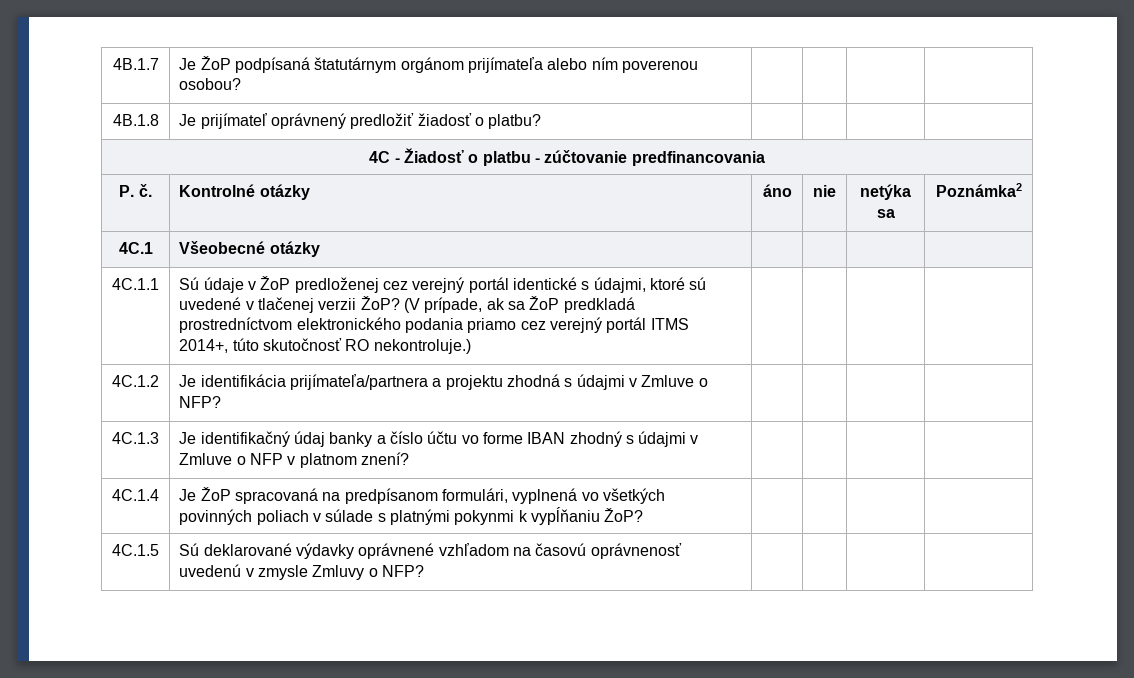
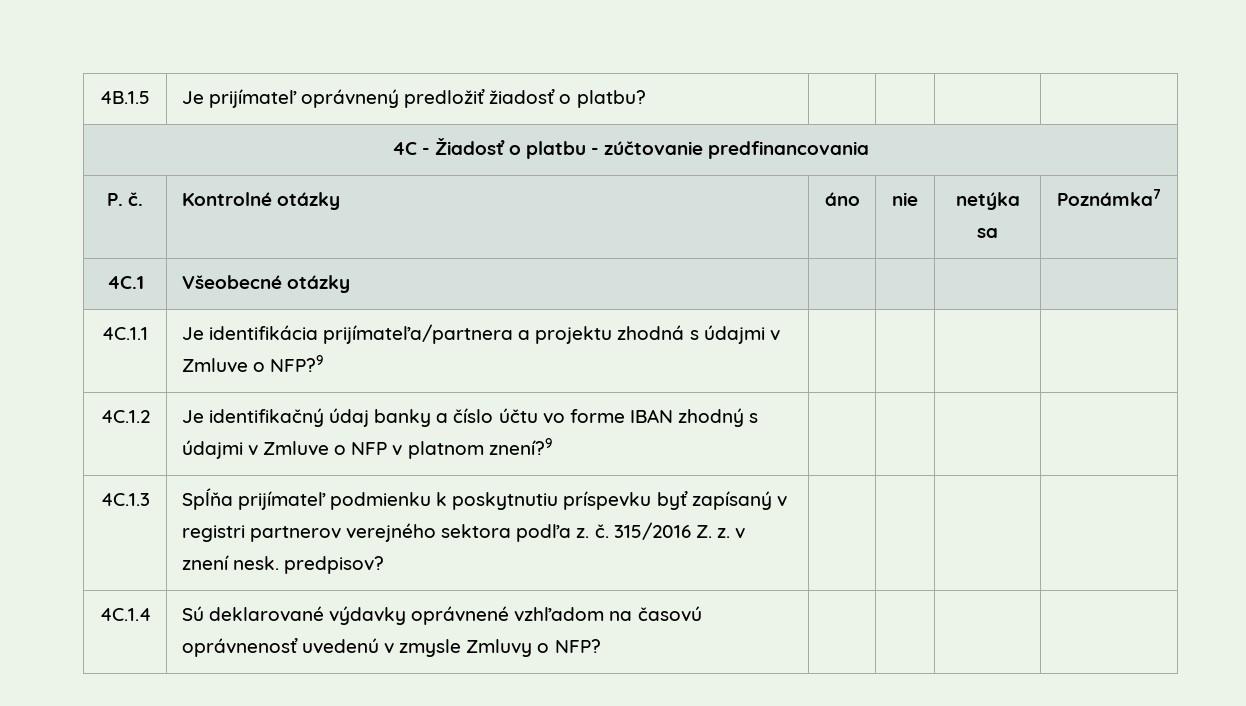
- 4B.1.7 | Je ŽoP podpísaná štatutárnym orgánom prijímateľa alebo ním poverenou osobou? | | | |
- 4B.1.8 | Je prijímateľ oprávnený predložiť žiadosť o platbu? | | | |
+ 4B.1.5 | Je prijímateľ oprávnený predložiť žiadosť o platbu? | | | |
- P. č. | Kontrolné otázky | áno | nie | netýka sa | Poznámka2
+ P. č. | Kontrolné otázky | áno | nie | netýka sa | Poznámka7
- 4C.1.1 | Sú údaje v ŽoP predloženej cez verejný portál identické s údajmi, ktoré sú uvedené v tlačenej verzii ŽoP? (V prípade, ak sa ŽoP predkladá prostredníctvom elektronického podania priamo cez verejný portál ITMS 2014+, túto skutočnosť RO nekontroluje.) | | | |
- 4C.1.2 | Je identifikácia prijímateľa/partnera a projektu zhodná s údajmi v Zmluve o NFP? | | | |
- 4C.1.3 | Je identifikačný údaj banky a číslo účtu vo forme IBAN zhodný s údajmi v Zmluve o NFP v platnom znení? | | | |
- 4C.1.4 | Je ŽoP spracovaná na predpísanom formulári, vyplnená vo všetkých povinných poliach v súlade s platnými pokynmi k vypĺňaniu ŽoP? | | | |
- 4C.1.5 | Sú deklarované výdavky oprávnené vzhľadom na časovú oprávnenosť uvedenú v zmysle Zmluvy o NFP? | | | |
+ 4C.1.1 | Je identifikácia prijímateľa/partnera a projektu zhodná s údajmi v Zmluve o NFP?9 | | | |
+ 4C.1.2 | Je identifikačný údaj banky a číslo účtu vo forme IBAN zhodný s údajmi v Zmluve o NFP v platnom znení?9 | | | |
+ 4C.1.3 | Spĺňa prijímateľ podmienku k poskytnutiu príspevku byť zapísaný v registri partnerov verejného sektora podľa z. č. 315/2016 Z. z. v znení nesk. predpisov? | | | |
+ 4C.1.4 | Sú deklarované výdavky oprávnené vzhľadom na časovú oprávnenosť uvedenú v zmysle Zmluvy o NFP? | | | |

